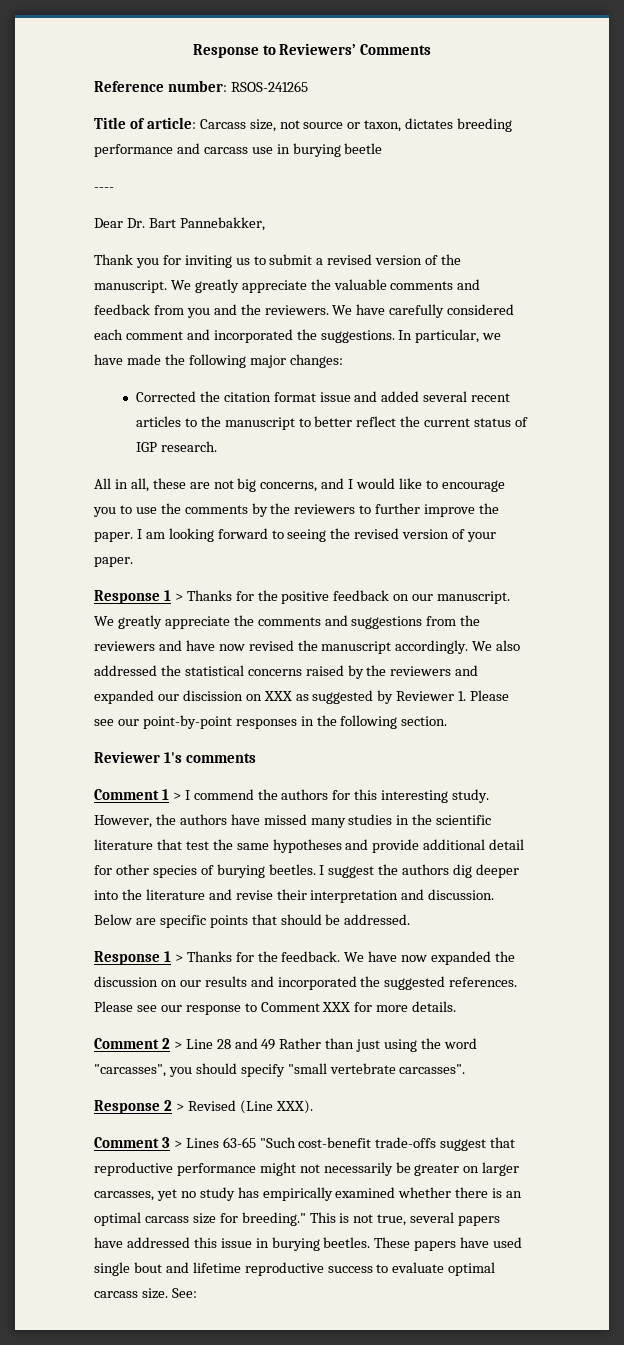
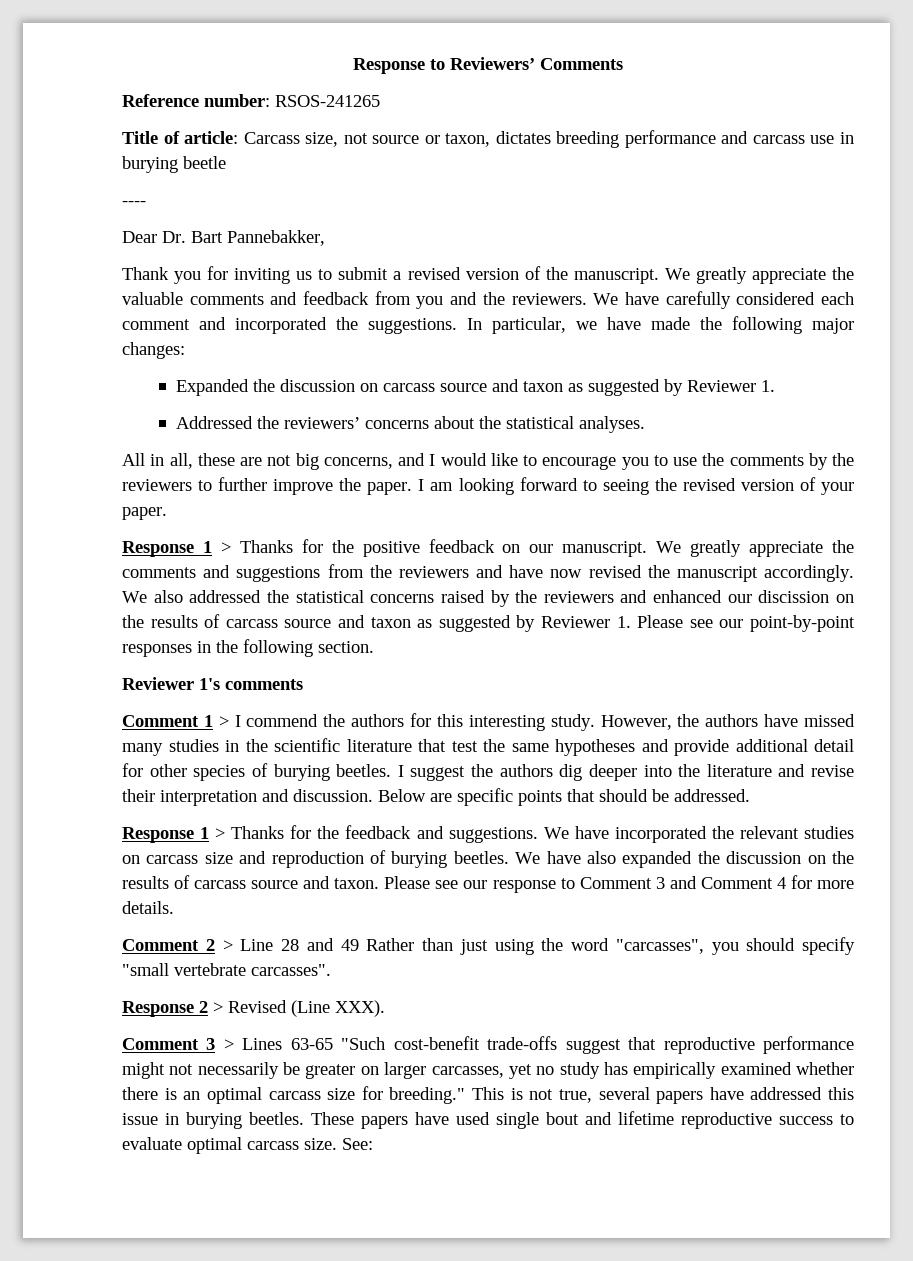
- Corrected the citation format issue and added several recent articles to the manuscript to better reflect the current status of IGP research.
+ Expanded the discussion on carcass source and taxon as suggested by Reviewer 1.
+ Addressed the reviewers’ concerns about the statistical analyses.
- We also addressed the statistical concerns raised by the reviewers and expanded our discission on XXX as suggested by Reviewer 1. Please see our point-by-point responses in the following section.
+ We also addressed the statistical concerns raised by the reviewers and enhanced our discission on the results of carcass source and taxon as suggested by Reviewer 1. Please see our point-by-point responses in the following section.
- Response 1 > Thanks for the feedback. We have now expanded the discussion on our results and incorporated the suggested references.
+ Response 1 > Thanks for the feedback and suggestions. We have incorporated the relevant studies on carcass size and reproduction of burying beetles. We have also expanded the discussion on the results of carcass source and taxon.
- Please see our response to Comment XXX for more details.
+ Please see our response to Comment 3 and Comment 4 for more details.

